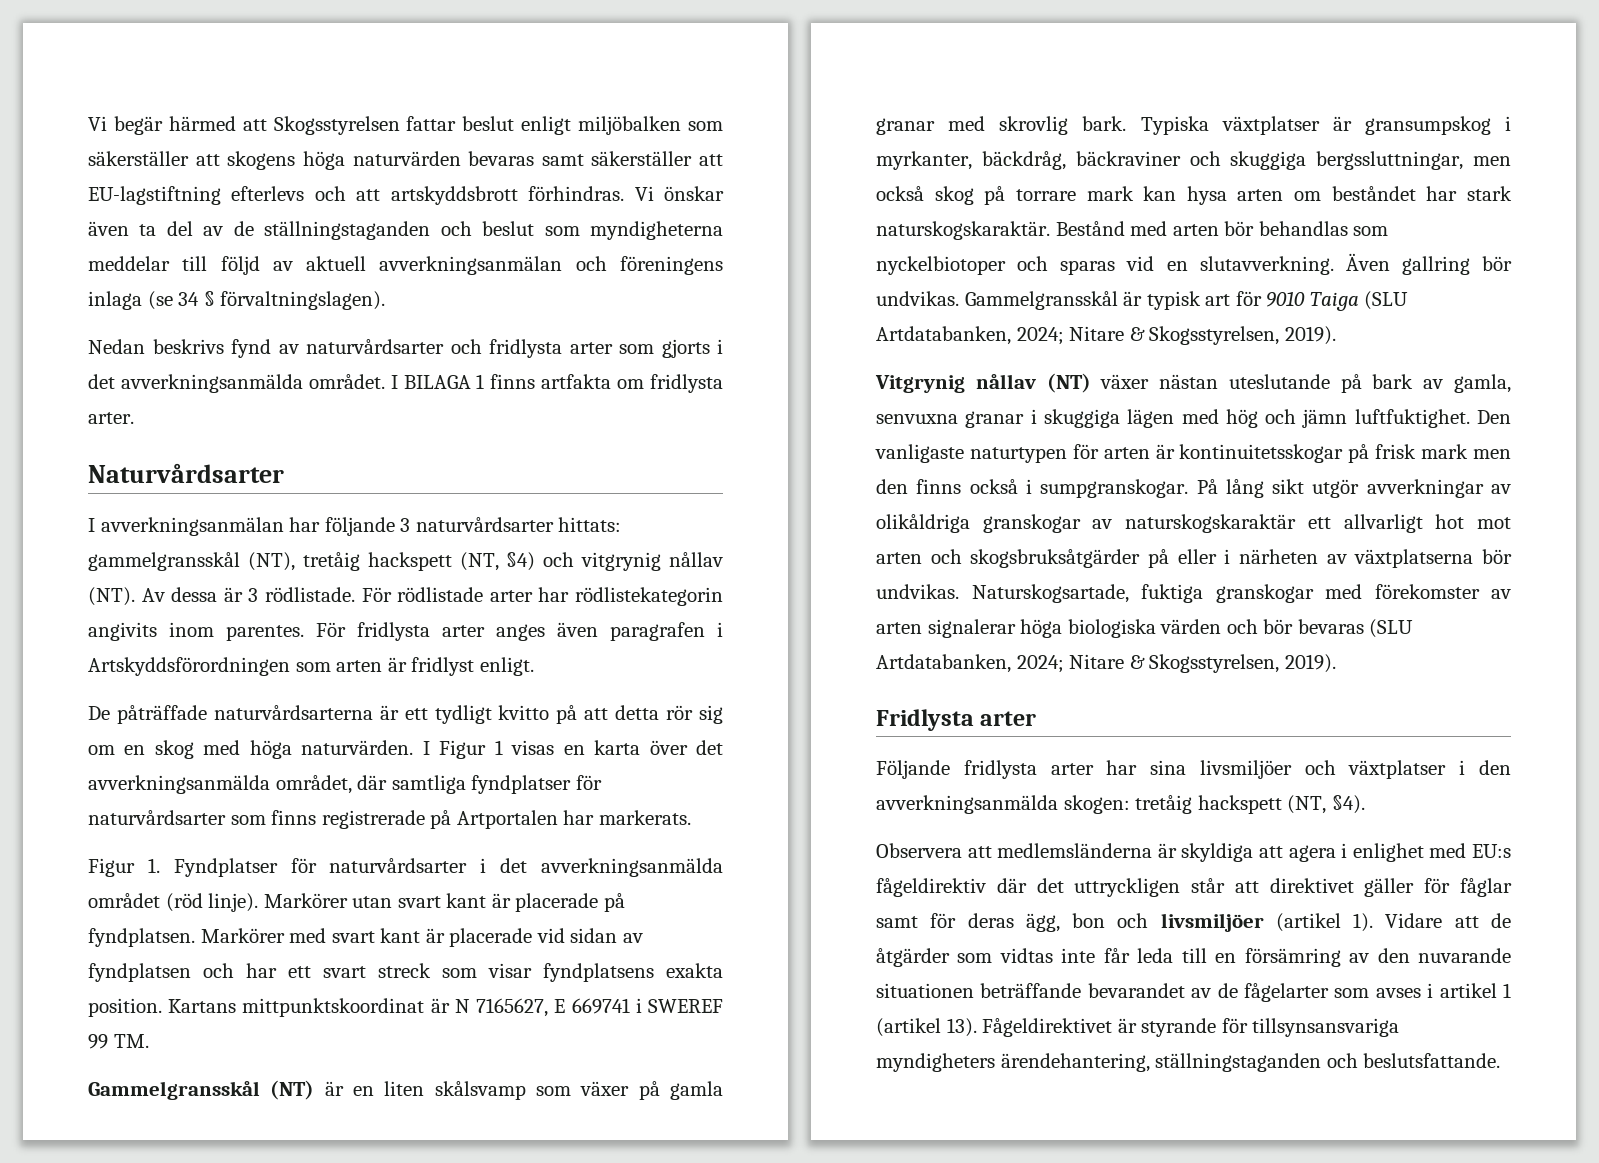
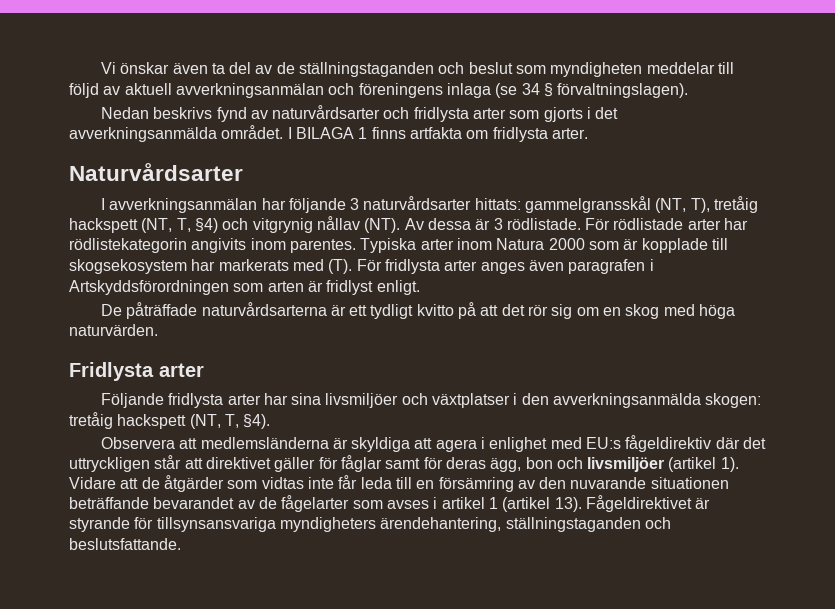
- Vi begär härmed att Skogsstyrelsen fattar beslut enligt miljöbalken som säkerställer att skogens höga naturvärden bevaras samt säkerställer att EU-lagstiftning efterlevs och att artskyddsbrott förhindras. Vi önskar även ta del av de ställningstaganden och beslut som myndigheterna meddelar till följd av aktuell avverkningsanmälan och föreningens inlaga (se 34 § förvaltningslagen).
+ Vi önskar även ta del av de ställningstaganden och beslut som myndigheten meddelar till följd av aktuell avverkningsanmälan och föreningens inlaga (se 34 § förvaltningslagen).
- I avverkningsanmälan har följande 3 naturvårdsarter hittats: gammelgransskål (NT), tretåig hackspett (NT, §4) och vitgrynig nållav (NT). Av dessa är 3 rödlistade.
+ I avverkningsanmälan har följande 3 naturvårdsarter hittats: gammelgransskål (NT, T), tretåig hackspett (NT, T, §4) och vitgrynig nållav (NT). Av dessa är 3 rödlistade.
- För fridlysta arter anges även paragrafen i Artskyddsförordningen som arten är fridlyst enligt.
+ Typiska arter inom Natura 2000 som är kopplade till skogsekosystem har markerats med (T). För fridlysta arter anges även paragrafen i Artskyddsförordningen som arten är fridlyst enligt.
- De påträffade naturvårdsarterna är ett tydligt kvitto på att detta rör sig om en skog med höga naturvärden. I Figur 1 visas en karta över det avverkningsanmälda området, där samtliga fyndplatser för naturvårdsarter som finns registrerade på Artportalen har markerats.
- Figur 1. Fyndplatser för naturvårdsarter i det avverkningsanmälda området (röd linje). Markörer utan svart kant är placerade på fyndplatsen. Markörer med svart kant är placerade vid sidan av fyndplatsen och har ett svart streck som visar fyndplatsens exakta position. Kartans mittpunktskoordinat är N 7165627, E 669741 i SWEREF 99 TM.
- Gammelgransskål (NT) är en liten skålsvamp som växer på gamla granar med skrovlig bark. Typiska växtplatser är gransumpskog i myrkanter, bäckdråg, bäckraviner och skuggiga bergssluttningar, men också skog på torrare mark kan hysa arten om beståndet har stark naturskogskaraktär. Bestånd med arten bör behandlas som nyckelbiotoper och sparas vid en slutavverkning. Även gallring bör undvikas. Gammelgransskål är typisk art för 9010 Taiga (SLU Artdatabanken, 2024; Nitare & Skogsstyrelsen, 2019).
- Vitgrynig nållav (NT) växer nästan uteslutande på bark av gamla, senvuxna granar i skuggiga lägen med hög och jämn luftfuktighet. Den vanligaste naturtypen för arten är kontinuitetsskogar på frisk mark men den finns också i sumpgranskogar. På lång sikt utgör avverkningar av olikåldriga granskogar av naturskogskaraktär ett allvarligt hot mot arten och skogsbruksåtgärder på eller i närheten av växtplatserna bör undvikas. Naturskogsartade, fuktiga granskogar med förekomster av arten signalerar höga biologiska värden och bör bevaras (SLU Artdatabanken, 2024; Nitare & Skogsstyrelsen, 2019).
+ De påträffade naturvårdsarterna är ett tydligt kvitto på att det rör sig om en skog med höga naturvärden.
- Följande fridlysta arter har sina livsmiljöer och växtplatser i den avverkningsanmälda skogen: tretåig hackspett (NT, §4).
+ Följande fridlysta arter har sina livsmiljöer och växtplatser i den avverkningsanmälda skogen: tretåig hackspett (NT, T, §4).

